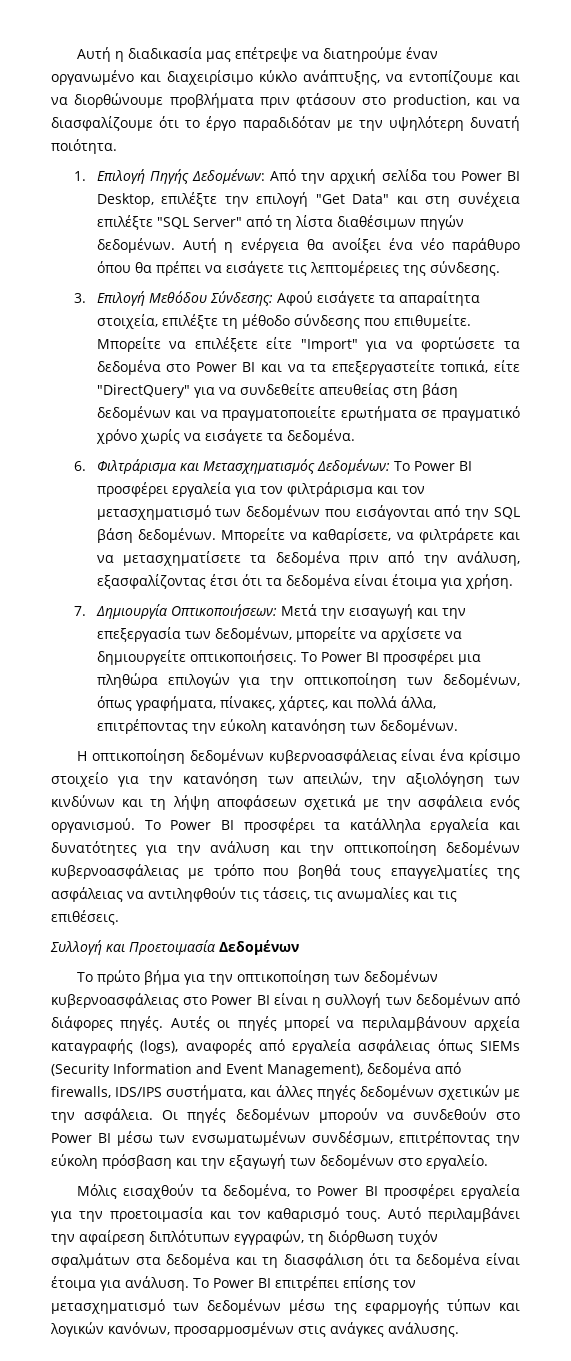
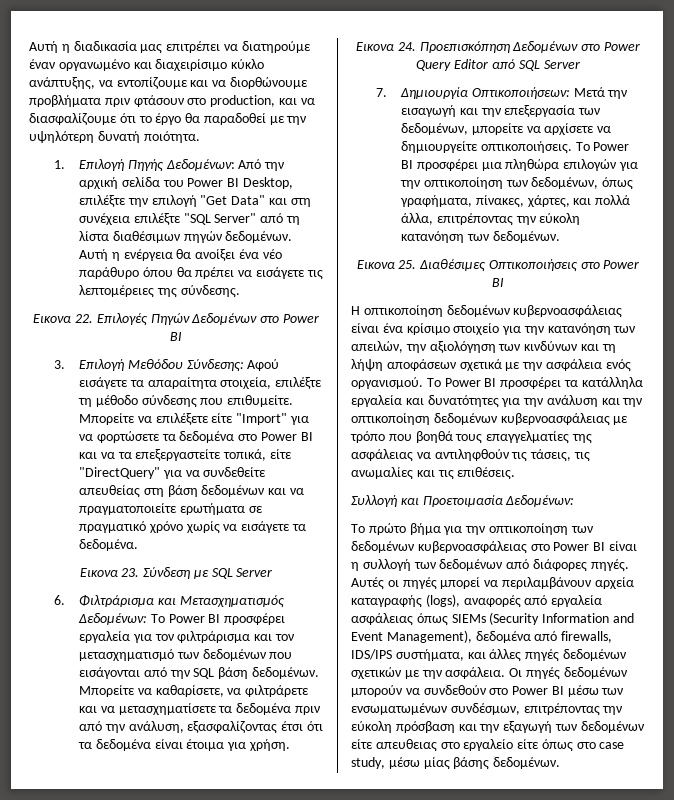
- Αυτή η διαδικασία μας επέτρεψε να διατηρούμε έναν οργανωμένο και διαχειρίσιμο κύκλο ανάπτυξης, να εντοπίζουμε και να διορθώνουμε προβλήματα πριν φτάσουν στο production, και να διασφαλίζουμε ότι το έργο παραδιδόταν με την υψηλότερη δυνατή ποιότητα.
+ Αυτή η διαδικασία μας επιτρέπει να διατηρούμε έναν οργανωμένο και διαχειρίσιμο κύκλο ανάπτυξης, να εντοπίζουμε και να διορθώνουμε προβλήματα πριν φτάσουν στο production, και να διασφαλίζουμε ότι το έργο θα παραδοθεί με την υψηλότερη δυνατή ποιότητα.
+ Εικονα 22. Επιλογές Πηγών Δεδομένων στο Power BI
+ Εικονα 23. Σύνδεση με SQL Server
+ Εικονα 24. Προεπισκόπηση Δεδομένων στο Power Query Editor από SQL Server
+ Εικονα 25. Διαθέσιμες Οπτικοποιήσεις στο Power BI
- Συλλογή και Προετοιμασία Δεδομένων
+ Συλλογή και Προετοιμασία Δεδομένων:
- Οι πηγές δεδομένων μπορούν να συνδεθούν στο Power BI μέσω των ενσωματωμένων συνδέσμων, επιτρέποντας την εύκολη πρόσβαση και την εξαγωγή των δεδομένων στο εργαλείο.
- Μόλις εισαχθούν τα δεδομένα, το Power BI προσφέρει εργαλεία για την προετοιμασία και τον καθαρισμό τους. Αυτό περιλαμβάνει την αφαίρεση διπλότυπων εγγραφών, τη διόρθωση τυχόν σφαλμάτων στα δεδομένα και τη διασφάλιση ότι τα δεδομένα είναι έτοιμα για ανάλυση. Το Power BI επιτρέπει επίσης τον μετασχηματισμό των δεδομένων μέσω της εφαρμογής τύπων και λογικών κανόνων, προσαρμοσμένων στις ανάγκες ανάλυσης.
+ Οι πηγές δεδομένων μπορούν να συνδεθούν στο Power BI μέσω των ενσωματωμένων συνδέσμων, επιτρέποντας την εύκολη πρόσβαση και την εξαγωγή των δεδομένων είτε απευθειας στο εργαλείο είτε όπως στο case study, μέσω μίας βάσης δεδομένων.

